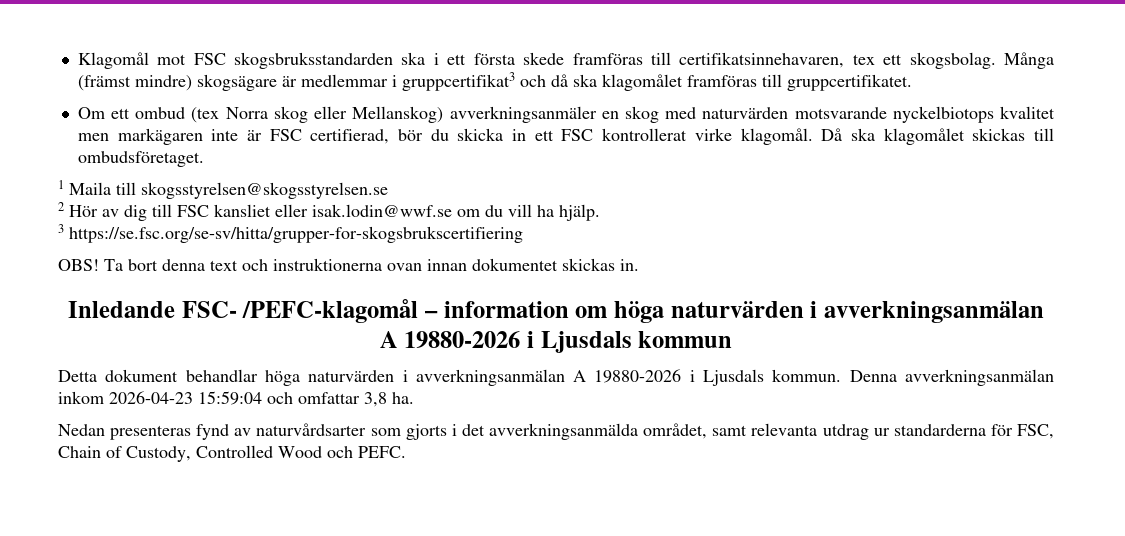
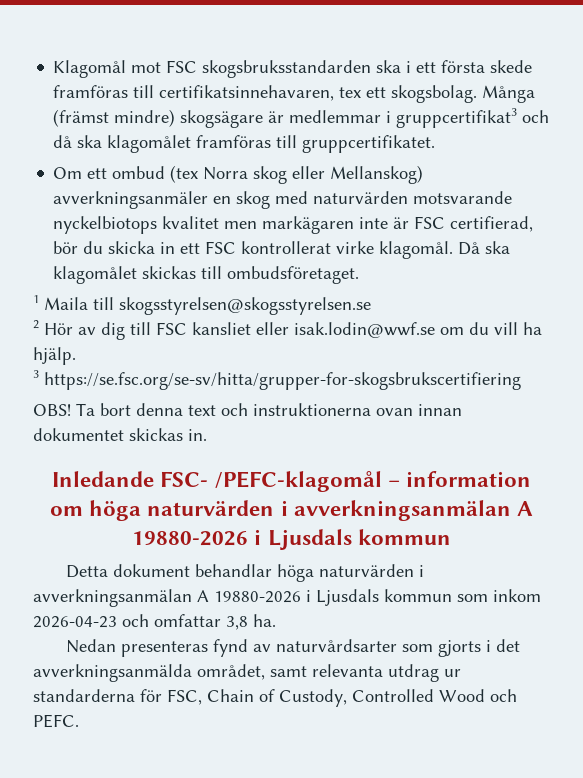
- Detta dokument behandlar höga naturvärden i avverkningsanmälan A 19880-2026 i Ljusdals kommun. Denna avverkningsanmälan inkom 2026-04-23 15:59:04 och omfattar 3,8 ha.
+ Detta dokument behandlar höga naturvärden i avverkningsanmälan A 19880-2026 i Ljusdals kommun som inkom 2026-04-23 och omfattar 3,8 ha.

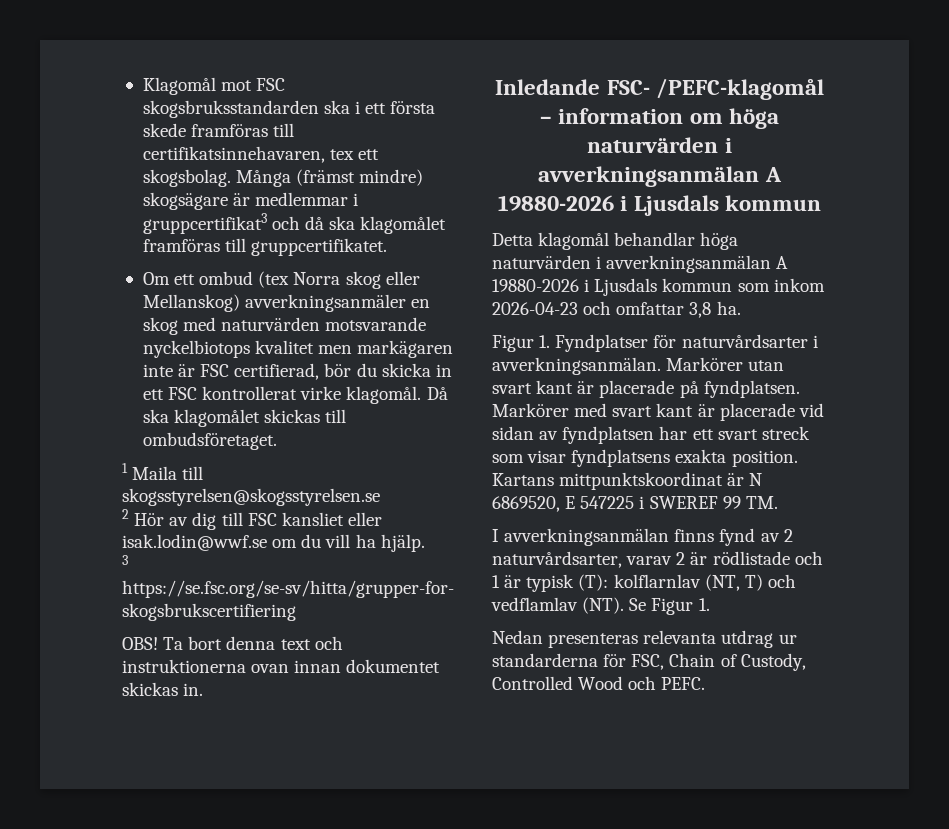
- Detta dokument behandlar höga naturvärden i avverkningsanmälan A 19880-2026 i Ljusdals kommun som inkom 2026-04-23 och omfattar 3,8 ha.
+ Detta klagomål behandlar höga naturvärden i avverkningsanmälan A 19880-2026 i Ljusdals kommun som inkom 2026-04-23 och omfattar 3,8 ha.
- Nedan presenteras fynd av naturvårdsarter som gjorts i det avverkningsanmälda området, samt relevanta utdrag ur standarderna för FSC, Chain of Custody, Controlled Wood och PEFC.
+ Figur 1. Fyndplatser för naturvårdsarter i avverkningsanmälan. Markörer utan svart kant är placerade på fyndplatsen. Markörer med svart kant är placerade vid sidan av fyndplatsen har ett svart streck som visar fyndplatsens exakta position. Kartans mittpunktskoordinat är N 6869520, E 547225 i SWEREF 99 TM.
+ I avverkningsanmälan finns fynd av 2 naturvårdsarter, varav 2 är rödlistade och 1 är typisk (T): kolflarnlav (NT, T) och vedflamlav (NT). Se Figur 1.
+ Nedan presenteras relevanta utdrag ur standarderna för FSC, Chain of Custody, Controlled Wood och PEFC.

